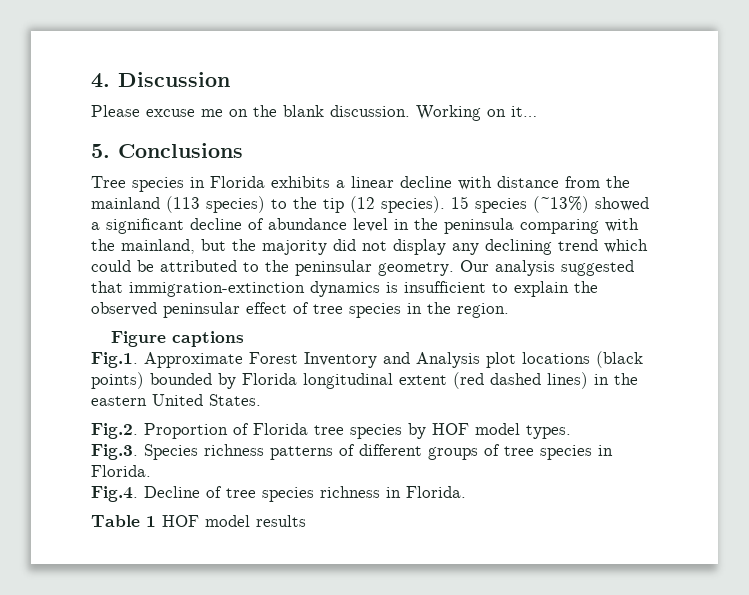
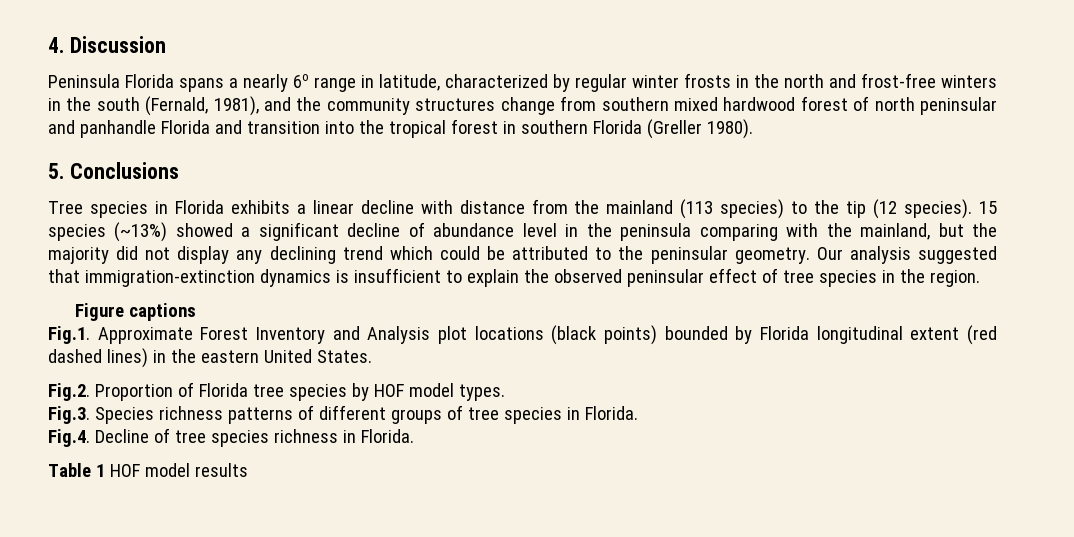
- Please excuse me on the blank discussion. Working on it…
+ Peninsula Florida spans a nearly 6o range in latitude, characterized by regular winter frosts in the north and frost-free winters in the south (Fernald, 1981), and the community structures change from southern mixed hardwood forest of north peninsular and panhandle Florida and transition into the tropical forest in southern Florida (Greller 1980).

